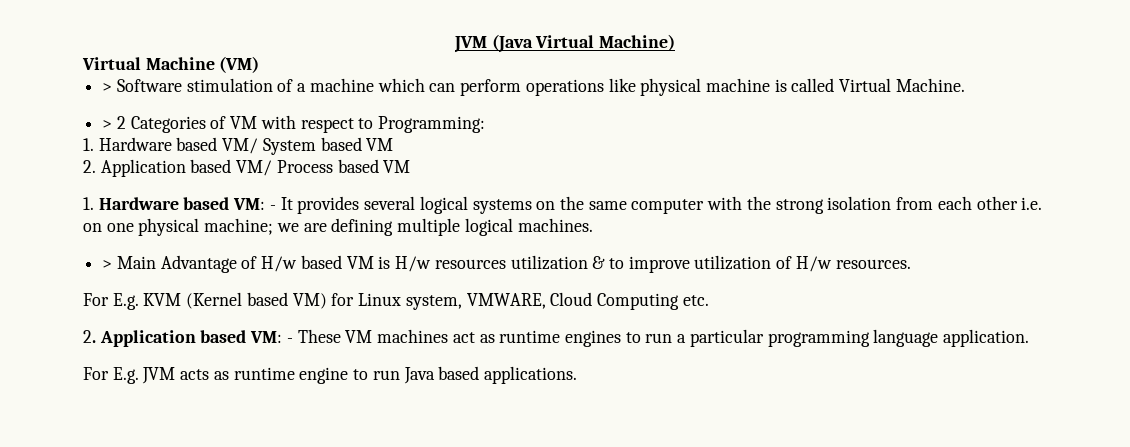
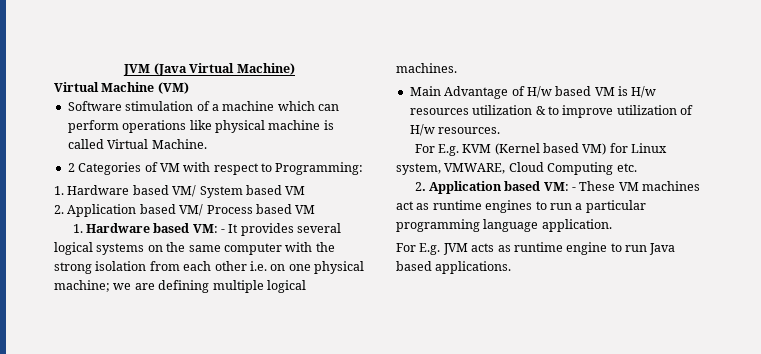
- > Software stimulation of a machine which can perform operations like physical machine is called Virtual Machine.
+ Software stimulation of a machine which can perform operations like physical machine is called Virtual Machine.
- > 2 Categories of VM with respect to Programming:
+ 2 Categories of VM with respect to Programming:
- > Main Advantage of H/w based VM is H/w resources utilization & to improve utilization of H/w resources.
+ Main Advantage of H/w based VM is H/w resources utilization & to improve utilization of H/w resources.

